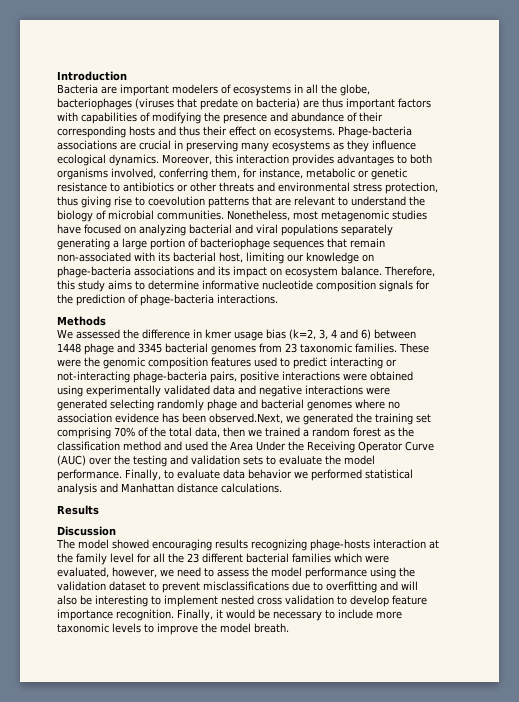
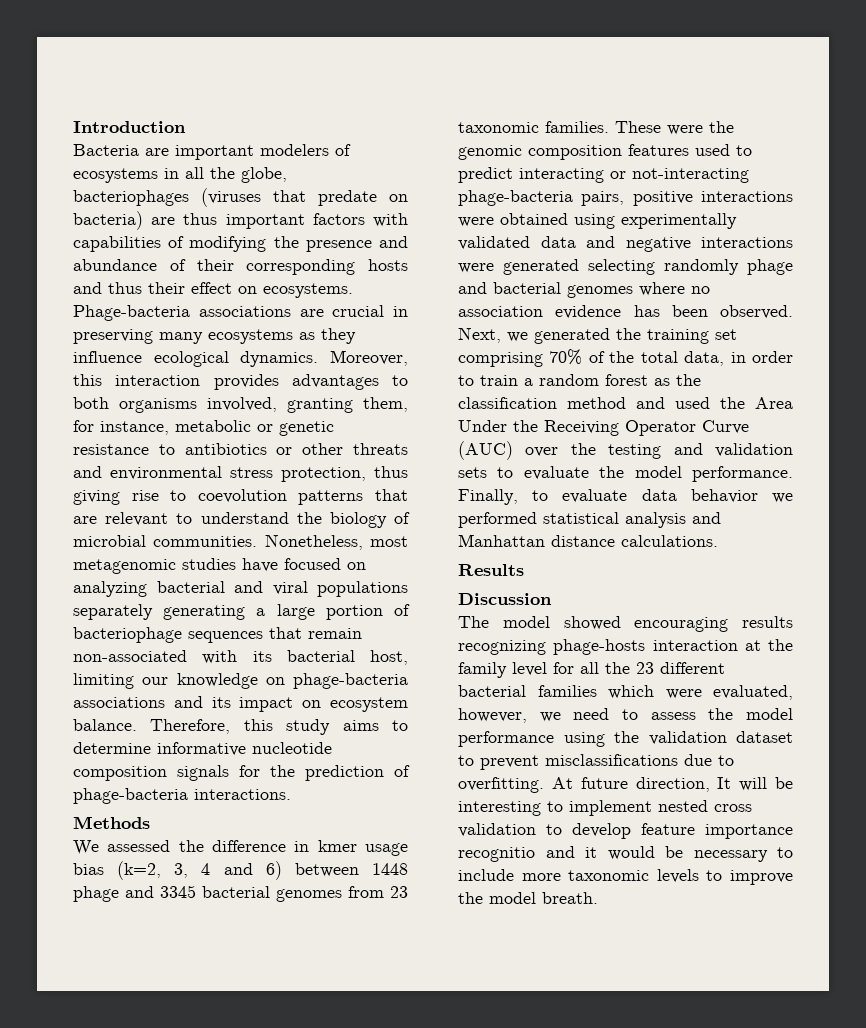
- Moreover, this interaction provides advantages to both organisms involved, conferring them, for instance, metabolic or genetic resistance to antibiotics or other threats and environmental stress protection, thus giving rise to coevolution patterns that are relevant to understand the biology of microbial communities.
+ Moreover, this interaction provides advantages to both organisms involved, granting them, for instance, metabolic or genetic resistance to antibiotics or other threats and environmental stress protection, thus giving rise to coevolution patterns that are relevant to understand the biology of microbial communities.
- These were the genomic composition features used to predict interacting or not-interacting phage-bacteria pairs, positive interactions were obtained using experimentally validated data and negative interactions were generated selecting randomly phage and bacterial genomes where no association evidence has been observed.Next, we generated the training set comprising 70% of the total data, then we trained a random forest as the classification method and used the Area Under the Receiving Operator Curve (AUC) over the testing and validation sets to evaluate the model performance.
+ These were the genomic composition features used to predict interacting or not-interacting phage-bacteria pairs, positive interactions were obtained using experimentally validated data and negative interactions were generated selecting randomly phage and bacterial genomes where no association evidence has been observed. Next, we generated the training set comprising 70% of the total data, in order to train a random forest as the classification method and used the Area Under the Receiving Operator Curve (AUC) over the testing and validation sets to evaluate the model performance.
- The model showed encouraging results recognizing phage-hosts interaction at the family level for all the 23 different bacterial families which were evaluated, however, we need to assess the model performance using the validation dataset to prevent misclassifications due to overfitting and will also be interesting to implement nested cross validation to develop feature importance recognition. Finally, it would be necessary to include more taxonomic levels to improve the model breath.
+ The model showed encouraging results recognizing phage-hosts interaction at the family level for all the 23 different bacterial families which were evaluated, however, we need to assess the model performance using the validation dataset to prevent misclassifications due to overfitting. At future direction, It will be interesting to implement nested cross validation to develop feature importance recognitio and it would be necessary to include more taxonomic levels to improve the model breath.

